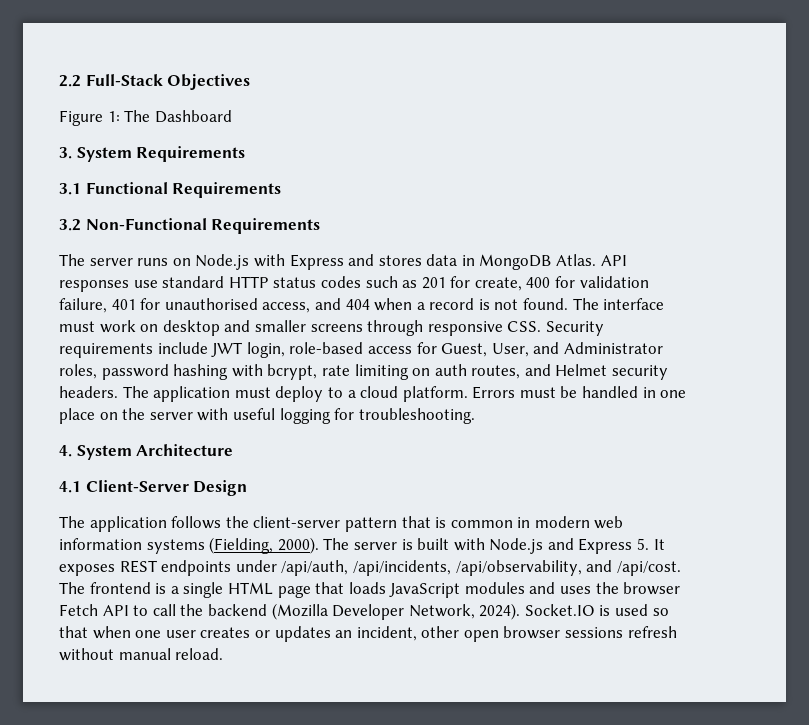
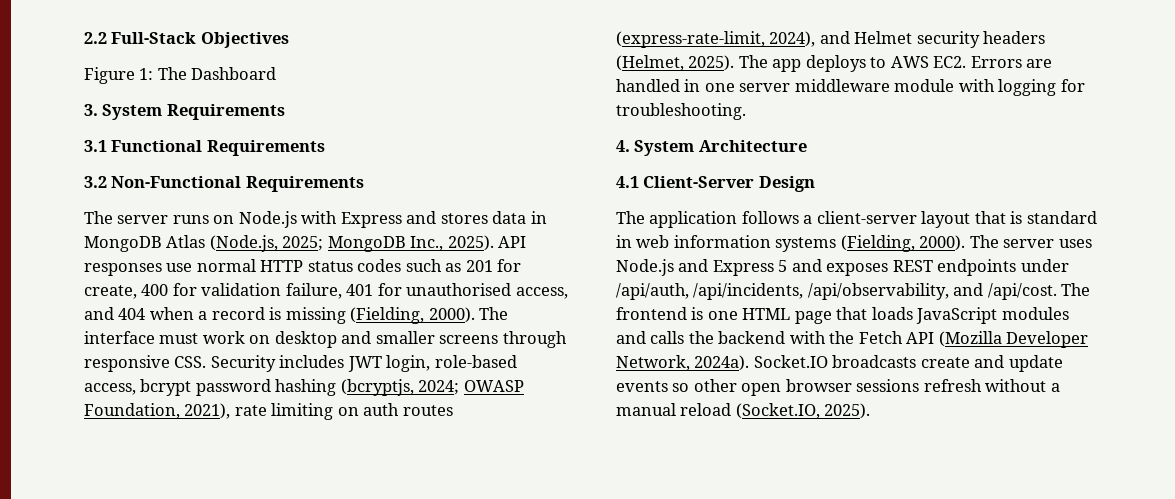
- The server runs on Node.js with Express and stores data in MongoDB Atlas.
+ The server runs on Node.js with Express and stores data in MongoDB Atlas (Node.js, 2025; MongoDB Inc., 2025).
- API responses use standard HTTP status codes such as 201 for create, 400 for validation failure, 401 for unauthorised access, and 404 when a record is not found.
+ API responses use normal HTTP status codes such as 201 for create, 400 for validation failure, 401 for unauthorised access, and 404 when a record is missing (Fielding, 2000).
- The interface must work on desktop and smaller screens through responsive CSS. Security requirements include JWT login, role-based access for Guest, User, and Administrator roles, password hashing with bcrypt, rate limiting on auth routes, and Helmet security headers. The application must deploy to a cloud platform. Errors must be handled in one place on the server with useful logging for troubleshooting.
+ The interface must work on desktop and smaller screens through responsive CSS. Security includes JWT login, role-based access, bcrypt password hashing (bcryptjs, 2024; OWASP Foundation, 2021), rate limiting on auth routes (express-rate-limit, 2024), and Helmet security headers (Helmet, 2025). The app deploys to AWS EC2. Errors are handled in one server middleware module with logging for troubleshooting.
- The application follows the client-server pattern that is common in modern web information systems (Fielding, 2000).
+ The application follows a client-server layout that is standard in web information systems (Fielding, 2000).
- The server is built with Node.js and Express 5. It exposes REST endpoints under /api/auth, /api/incidents, /api/observability, and /api/cost.
+ The server uses Node.js and Express 5 and exposes REST endpoints under /api/auth, /api/incidents, /api/observability, and /api/cost.
- The frontend is a single HTML page that loads JavaScript modules and uses the browser Fetch API to call the backend (Mozilla Developer Network, 2024). Socket.IO is used so that when one user creates or updates an incident, other open browser sessions refresh without manual reload.
+ The frontend is one HTML page that loads JavaScript modules and calls the backend with the Fetch API (Mozilla Developer Network, 2024a). Socket.IO broadcasts create and update events so other open browser sessions refresh without a manual reload (Socket.IO, 2025).

